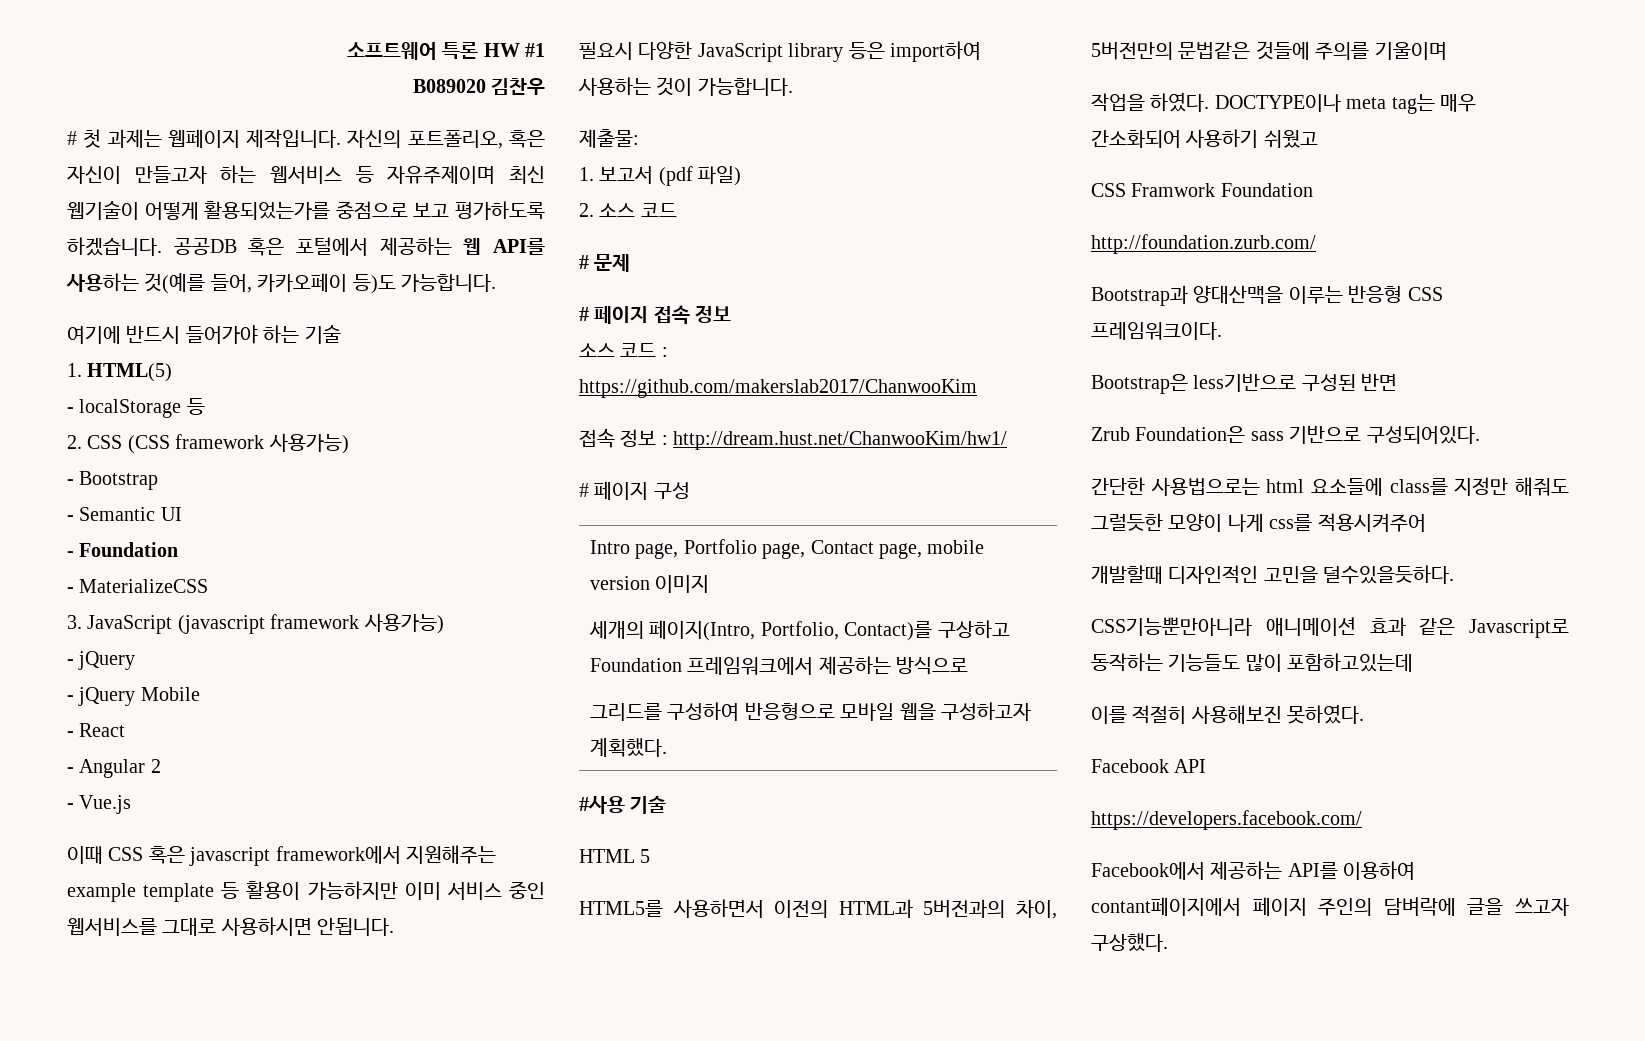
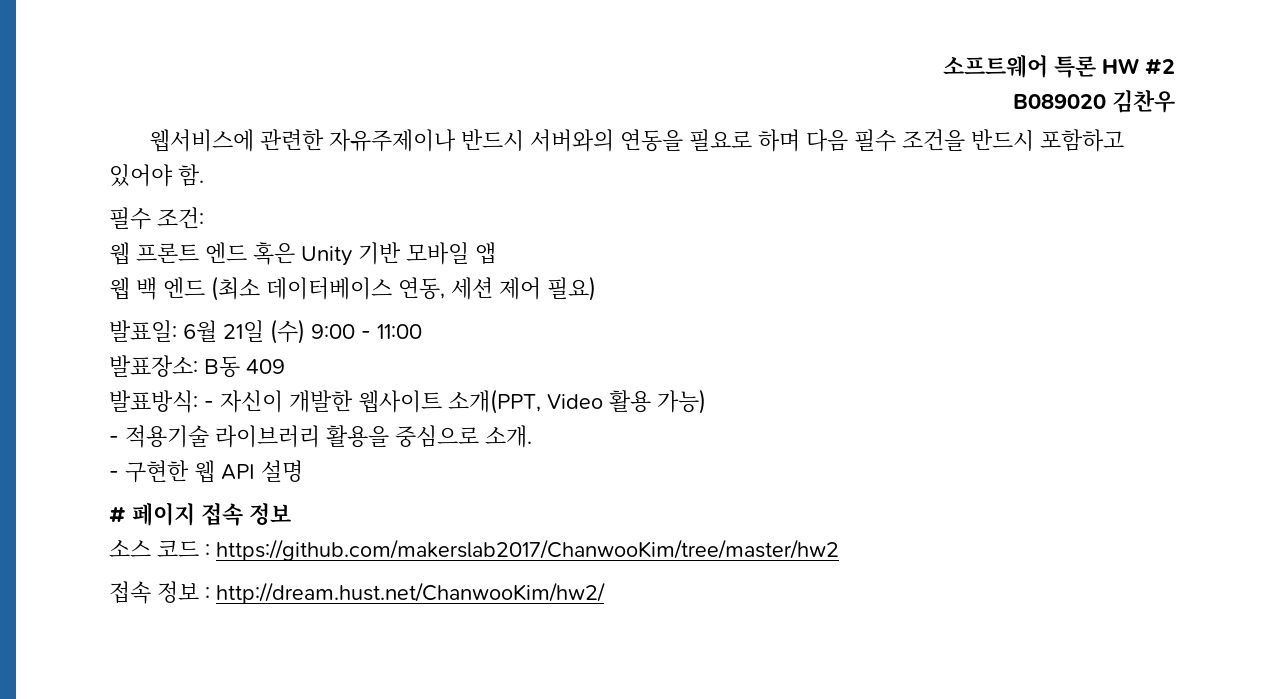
- 소프트웨어 특론 HW #1
+ 소프트웨어 특론 HW #2
- # 첫 과제는 웹페이지 제작입니다. 자신의 포트폴리오, 혹은 자신이 만들고자 하는 웹서비스 등 자유주제이며 최신 웹기술이 어떻게 활용되었는가를 중점으로 보고 평가하도록 하겠습니다. 공공DB 혹은 포털에서 제공하는 웹 API를 사용하는 것(예를 들어, 카카오페이 등)도 가능합니다.
- 여기에 반드시 들어가야 하는 기술
- 1. HTML(5)
- - localStorage 등
- 2. CSS (CSS framework 사용가능)
- - Bootstrap
- - Semantic UI
- - Foundation
- - MaterializeCSS
- 3. JavaScript (javascript framework 사용가능)
- - jQuery
- - jQuery Mobile
- - React
- - Angular 2
- - Vue.js
- 이때 CSS 혹은 javascript framework에서 지원해주는 example template 등 활용이 가능하지만 이미 서비스 중인 웹서비스를 그대로 사용하시면 안됩니다.
- 필요시 다양한 JavaScript library 등은 import하여 사용하는 것이 가능합니다.
- 제출물:
- 1. 보고서 (pdf 파일)
- 2. 소스 코드
- # 문제
+ 웹서비스에 관련한 자유주제이나 반드시 서버와의 연동을 필요로 하며 다음 필수 조건을 반드시 포함하고 있어야 함.
+ 필수 조건:
+ 웹 프론트 엔드 혹은 Unity 기반 모바일 앱
+ 웹 백 엔드 (최소 데이터베이스 연동, 세션 제어 필요)
+ 발표일: 6월 21일 (수) 9:00 - 11:00
+ 발표장소: B동 409
+ 발표방식: - 자신이 개발한 웹사이트 소개(PPT, Video 활용 가능)
+ - 적용기술 라이브러리 활용을 중심으로 소개.
+ - 구현한 웹 API 설명
- 소스 코드 : https://github.com/makerslab2017/ChanwooKim
+ 소스 코드 : https://github.com/makerslab2017/ChanwooKim/tree/master/hw2
- 접속 정보 : http://dream.hust.net/ChanwooKim/hw1/
- # 페이지 구성
- Intro page, Portfolio page, Contact page, mobile version 이미지
- 세개의 페이지(Intro, Portfolio, Contact)를 구상하고 Foundation 프레임워크에서 제공하는 방식으로
- 그리드를 구성하여 반응형으로 모바일 웹을 구성하고자 계획했다.
- #사용 기술
- HTML 5
- HTML5를 사용하면서 이전의 HTML과 5버전과의 차이, 5버전만의 문법같은 것들에 주의를 기울이며
- 작업을 하였다. DOCTYPE이나 meta tag는 매우 간소화되어 사용하기 쉬웠고
- CSS Framwork Foundation
- http://foundation.zurb.com/
- Bootstrap과 양대산맥을 이루는 반응형 CSS 프레임워크이다.
- Bootstrap은 less기반으로 구성된 반면
- Zrub Foundation은 sass 기반으로 구성되어있다.
- 간단한 사용법으로는 html 요소들에 class를 지정만 해줘도 그럴듯한 모양이 나게 css를 적용시켜주어
- 개발할때 디자인적인 고민을 덜수있을듯하다.
- CSS기능뿐만아니라 애니메이션 효과 같은 Javascript로 동작하는 기능들도 많이 포함하고있는데
- 이를 적절히 사용해보진 못하였다.
- Facebook API
- https://developers.facebook.com/
- Facebook에서 제공하는 API를 이용하여 contant페이지에서 페이지 주인의 담벼락에 글을 쓰고자 구상했다.
+ 접속 정보 : http://dream.hust.net/ChanwooKim/hw2/

